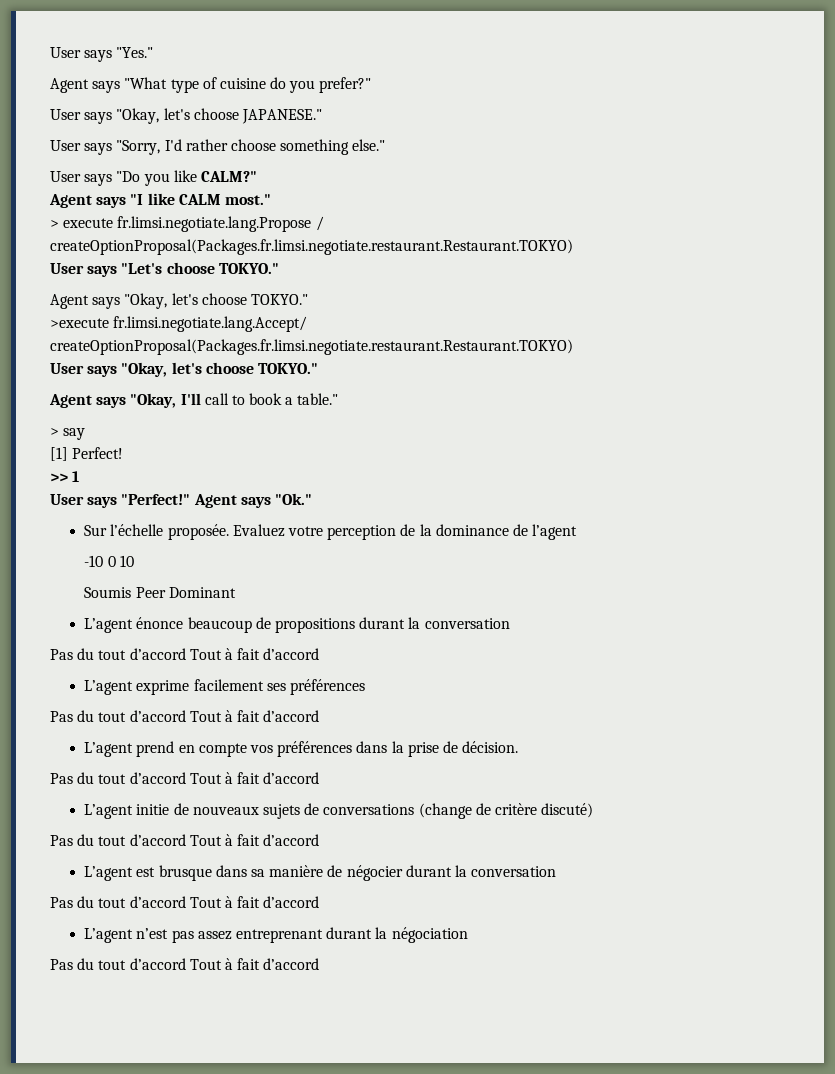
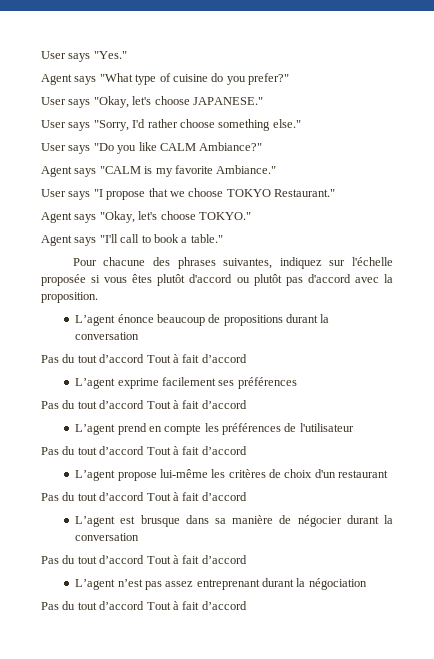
- User says "Do you like CALM?"
- Agent says "I like CALM most."
- > execute fr.limsi.negotiate.lang.Propose / createOptionProposal(Packages.fr.limsi.negotiate.restaurant.Restaurant.TOKYO)
- User says "Let's choose TOKYO."
+ User says "Do you like CALM Ambiance?"
+ Agent says "CALM is my favorite Ambiance."
+ User says "I propose that we choose TOKYO Restaurant."
- >execute fr.limsi.negotiate.lang.Accept/ createOptionProposal(Packages.fr.limsi.negotiate.restaurant.Restaurant.TOKYO)
- User says "Okay, let's choose TOKYO."
- Agent says "Okay, I'll call to book a table."
+ Agent says "I'll call to book a table."
- > say
- [1] Perfect!
- >> 1
- User says "Perfect!" Agent says "Ok."
- Sur l’échelle proposée. Evaluez votre perception de la dominance de l’agent
- -10 0 10
- Soumis Peer Dominant
+ Pour chacune des phrases suivantes, indiquez sur l'échelle proposée si vous êtes plutôt d'accord ou plutôt pas d'accord avec la proposition.
- L’agent prend en compte vos préférences dans la prise de décision.
+ L’agent prend en compte les préférences de l'utilisateur
  Pas du tout d’accord Tout à fait d’accord
- L’agent initie de nouveaux sujets de conversations (change de critère discuté)
+ L’agent propose lui-même les critères de choix d'un restaurant

